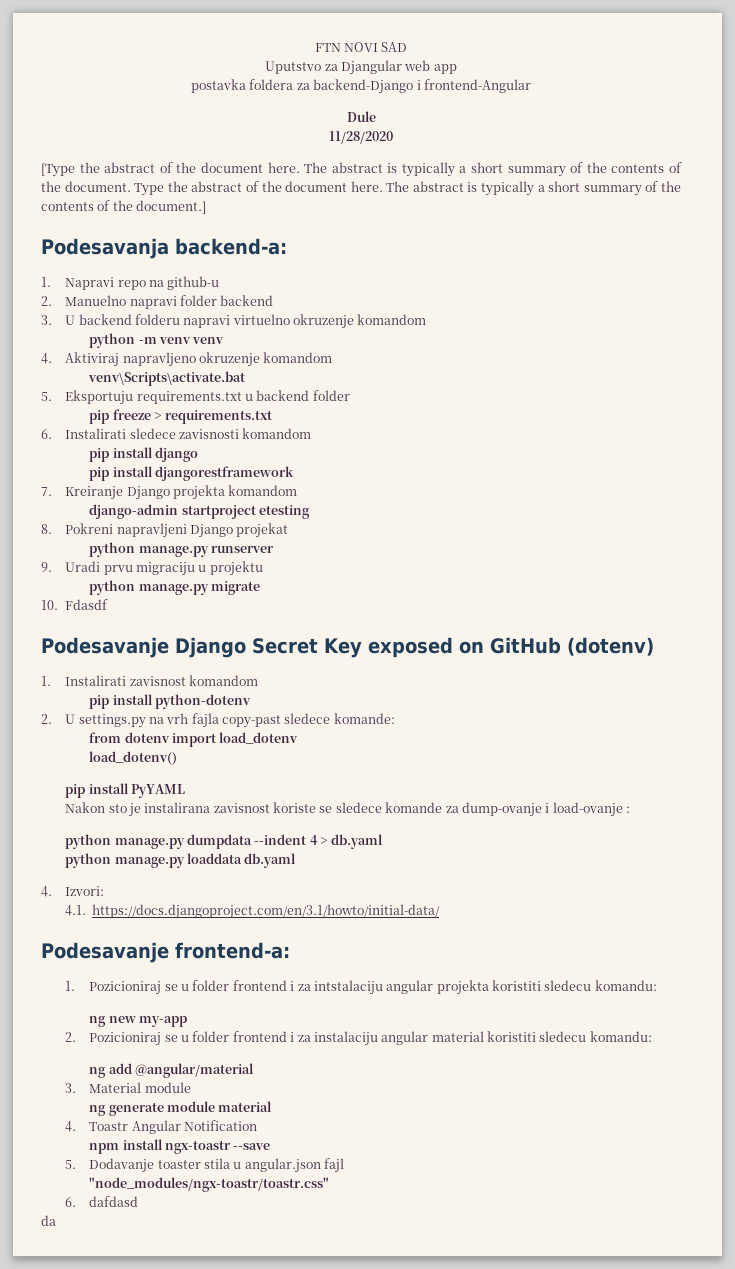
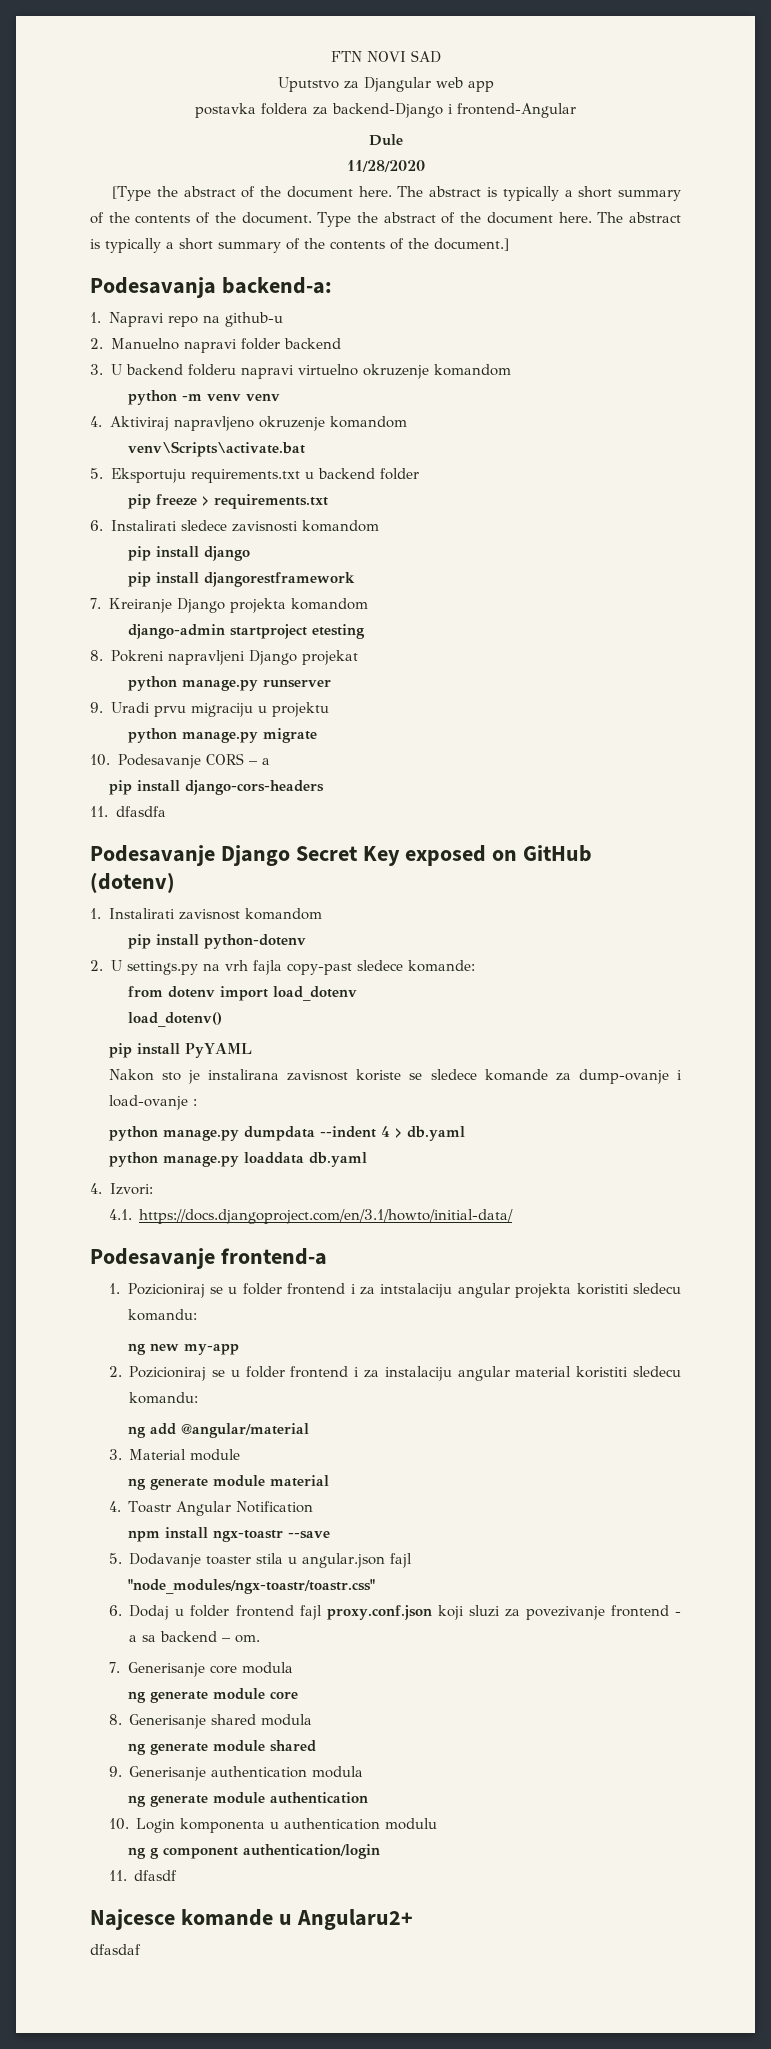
- 10. Fdasdf
+ 10. Podesavanje CORS – a
+ pip install django-cors-headers
+ 11. dfasdfa
- Podesavanje frontend-a:
+ Podesavanje frontend-a
- 6. dafdasd
- da
+ 6. Dodaj u folder frontend fajl proxy.conf.json koji sluzi za povezivanje frontend - a sa backend – om.
+ 7. Generisanje core modula
+ ng generate module core
+ 8. Generisanje shared modula
+ ng generate module shared
+ 9. Generisanje authentication modula
+ ng generate module authentication
+ 10. Login komponenta u authentication modulu
+ ng g component authentication/login
+ 11. dfasdf
+ Najcesce komande u Angularu2+
+ dfasdaf

